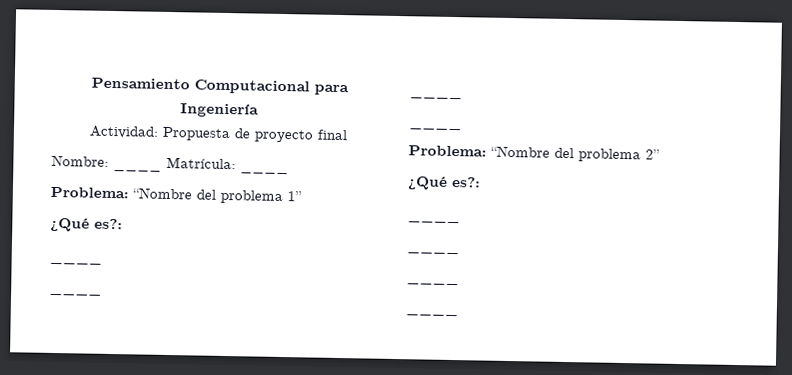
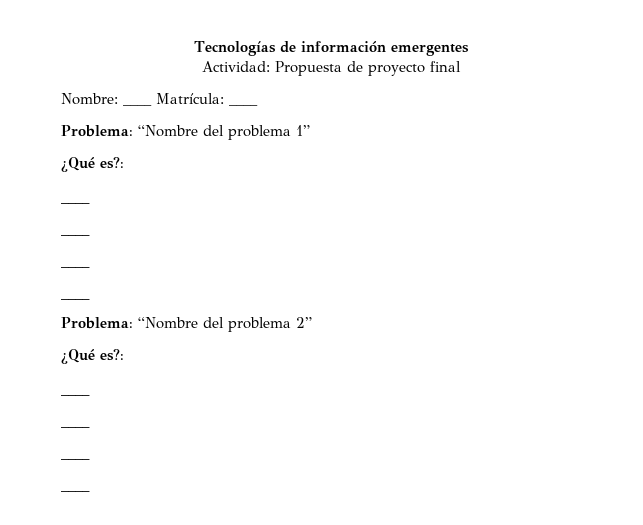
- Pensamiento Computacional para Ingeniería
+ Tecnologías de información emergentes

